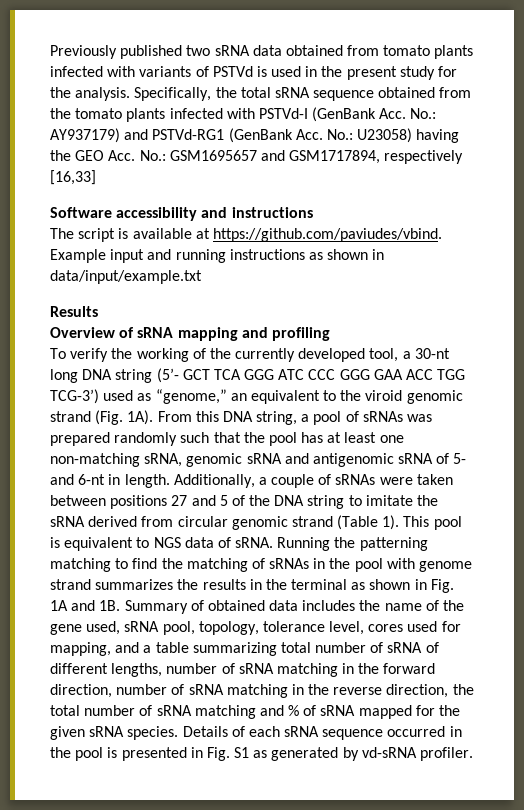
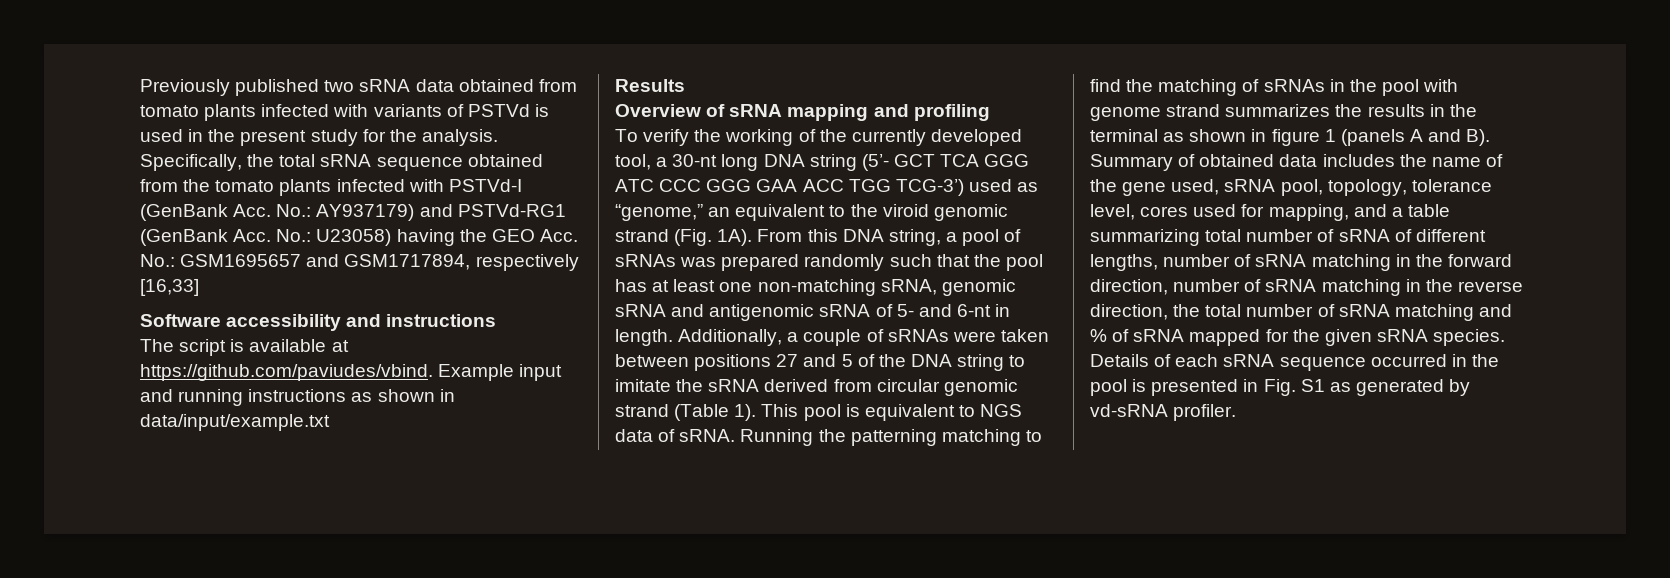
- Running the patterning matching to find the matching of sRNAs in the pool with genome strand summarizes the results in the terminal as shown in Fig. 1A and 1B. Summary of obtained data includes the name of the gene used, sRNA pool, topology, tolerance level, cores used for mapping, and a table summarizing total number of sRNA of different lengths, number of sRNA matching in the forward direction, number of sRNA matching in the reverse direction, the total number of sRNA matching and % of sRNA mapped for the given sRNA species.
+ Running the patterning matching to find the matching of sRNAs in the pool with genome strand summarizes the results in the terminal as shown in figure 1 (panels A and B). Summary of obtained data includes the name of the gene used, sRNA pool, topology, tolerance level, cores used for mapping, and a table summarizing total number of sRNA of different lengths, number of sRNA matching in the forward direction, number of sRNA matching in the reverse direction, the total number of sRNA matching and % of sRNA mapped for the given sRNA species.

